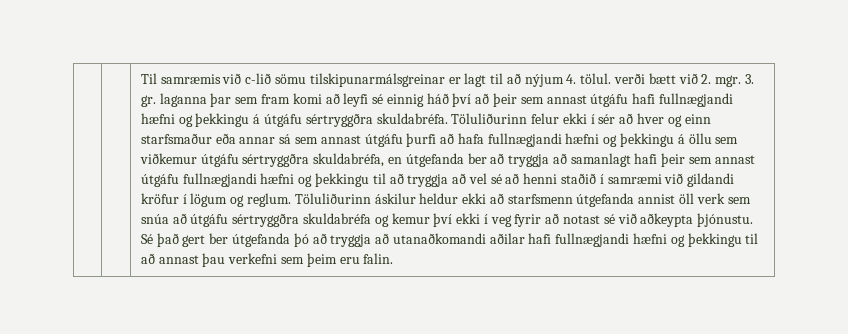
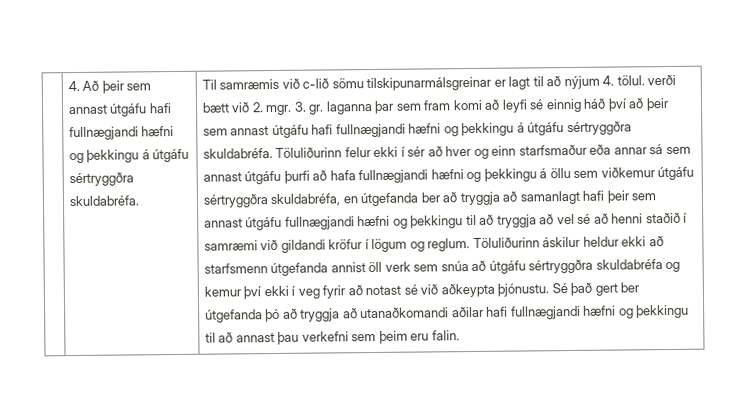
+ 4. Að þeir sem annast útgáfu hafi fullnægjandi hæfni og þekkingu á útgáfu sértryggðra skuldabréfa.

